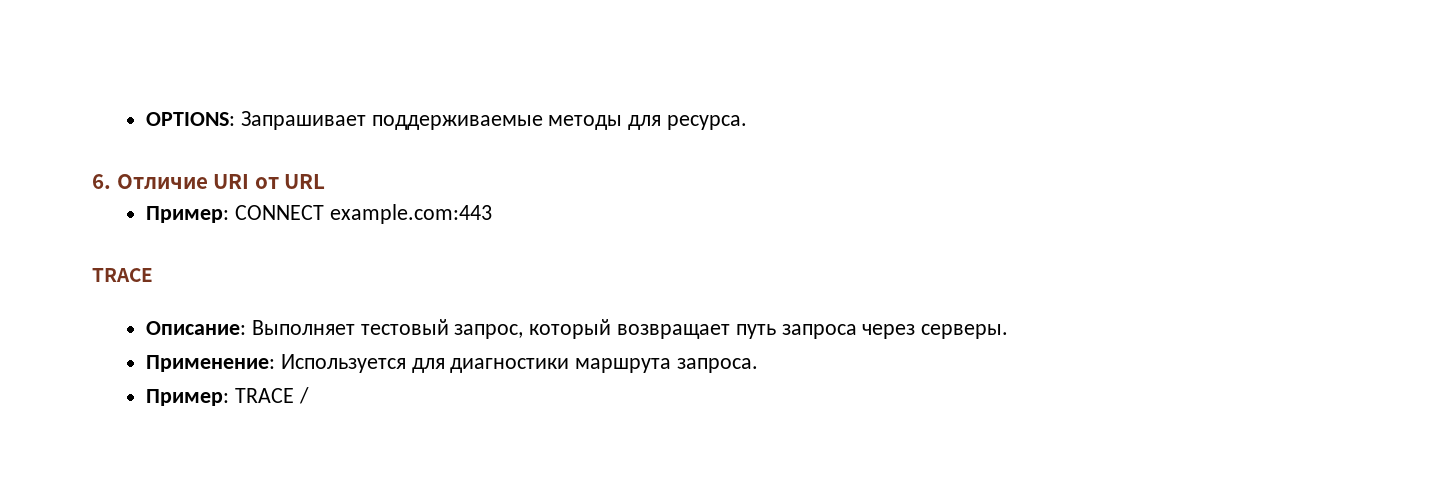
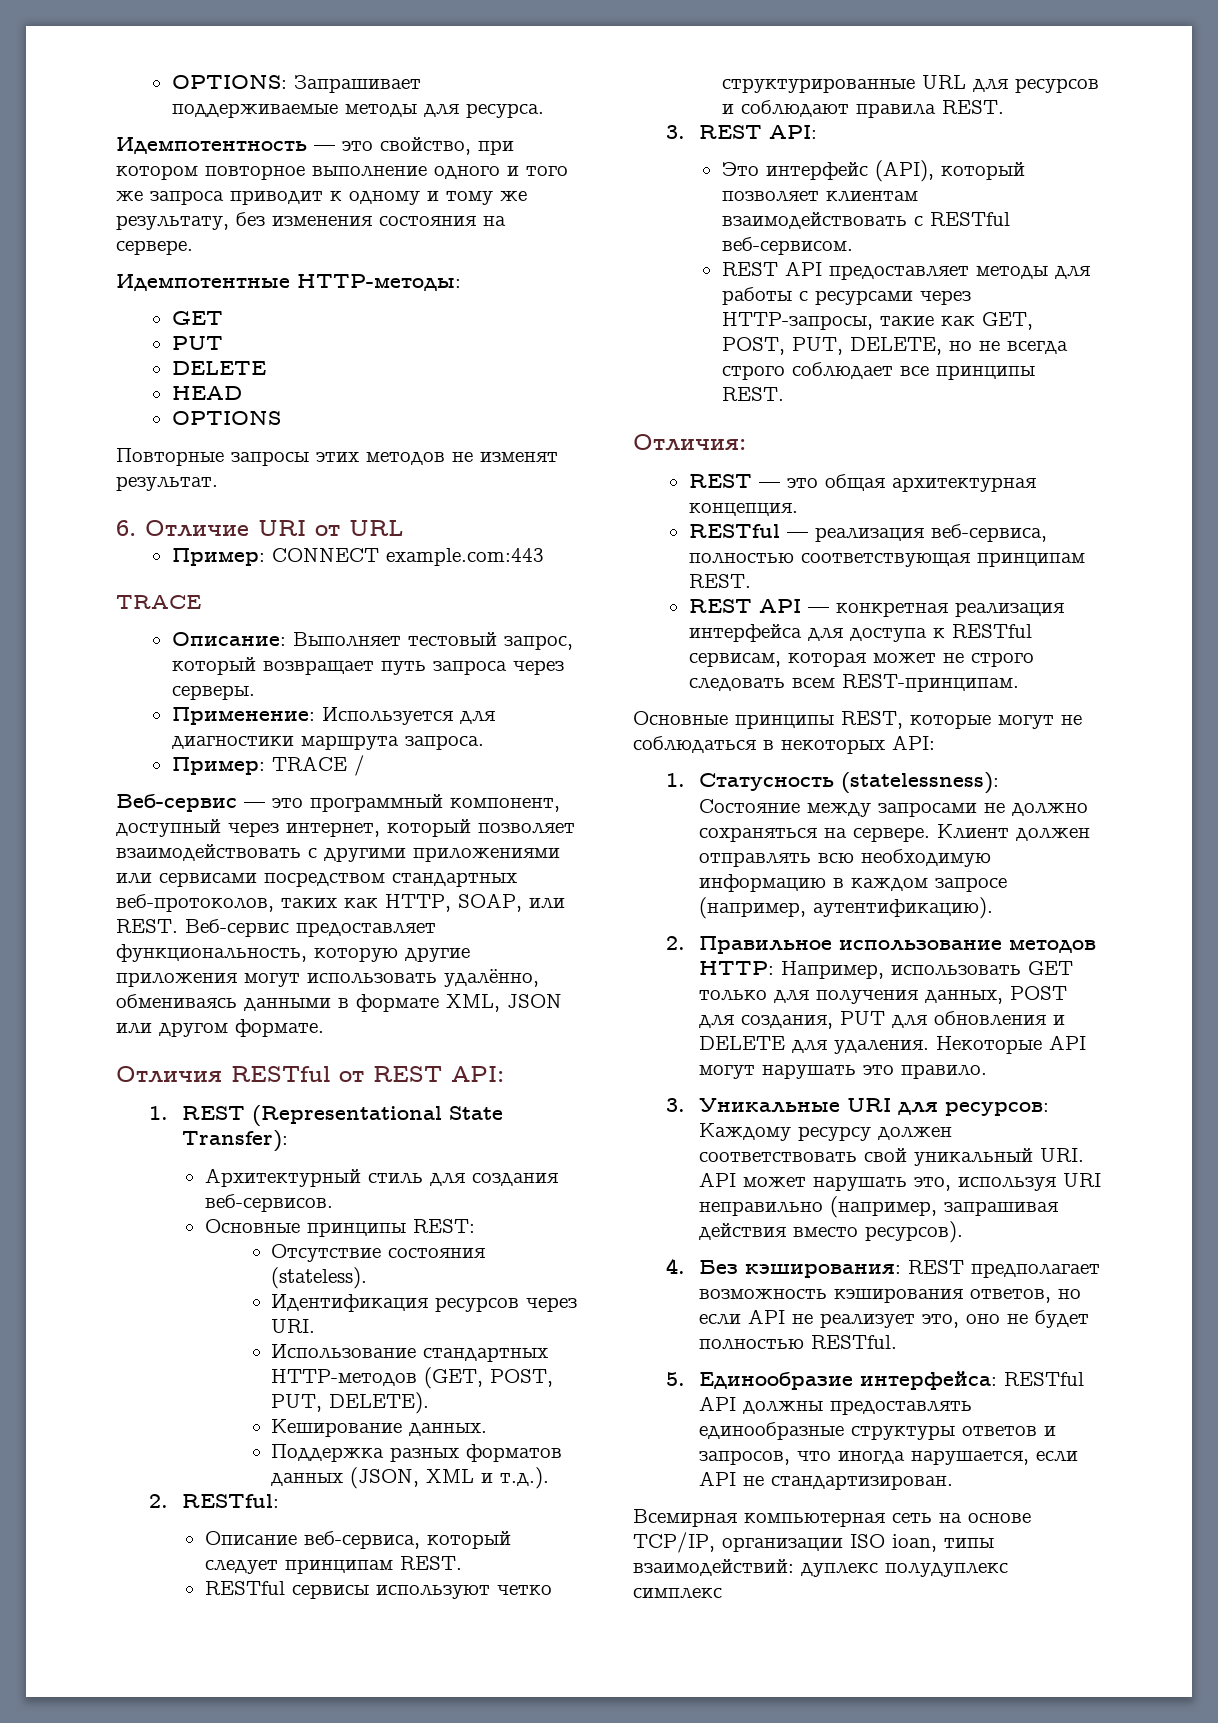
+ Идемпотентность — это свойство, при котором повторное выполнение одного и того же запроса приводит к одному и тому же результату, без изменения состояния на сервере.
+ Идемпотентные HTTP-методы:
+ GET
+ PUT
+ DELETE
+ HEAD
+ OPTIONS
+ Повторные запросы этих методов не изменят результат.
+ Веб-сервис — это программный компонент, доступный через интернет, который позволяет взаимодействовать с другими приложениями или сервисами посредством стандартных веб-протоколов, таких как HTTP, SOAP, или REST. Веб-сервис предоставляет функциональность, которую другие приложения могут использовать удалённо, обмениваясь данными в формате XML, JSON или другом формате.
+ Отличия RESTful от REST API:
+ 1. REST (Representational State Transfer):
+ Архитектурный стиль для создания веб-сервисов.
+ Основные принципы REST:
+ Отсутствие состояния (stateless).
+ Идентификация ресурсов через URI.
+ Использование стандартных HTTP-методов (GET, POST, PUT, DELETE).
+ Кеширование данных.
+ Поддержка разных форматов данных (JSON, XML и т.д.).
+ 2. RESTful:
+ Описание веб-сервиса, который следует принципам REST.
+ RESTful сервисы используют четко структурированные URL для ресурсов и соблюдают правила REST.
+ 3. REST API:
+ Это интерфейс (API), который позволяет клиентам взаимодействовать с RESTful веб-сервисом.
+ REST API предоставляет методы для работы с ресурсами через HTTP-запросы, такие как GET, POST, PUT, DELETE, но не всегда строго соблюдает все принципы REST.
+ Отличия:
+ REST — это общая архитектурная концепция.
+ RESTful — реализация веб-сервиса, полностью соответствующая принципам REST.
+ REST API — конкретная реализация интерфейса для доступа к RESTful сервисам, которая может не строго следовать всем REST-принципам.
+ Основные принципы REST, которые могут не соблюдаться в некоторых API:
+ 1. Статусность (statelessness): Состояние между запросами не должно сохраняться на сервере. Клиент должен отправлять всю необходимую информацию в каждом запросе (например, аутентификацию).
+ 2. Правильное использование методов HTTP: Например, использовать GET только для получения данных, POST для создания, PUT для обновления и DELETE для удаления. Некоторые API могут нарушать это правило.
+ 3. Уникальные URI для ресурсов: Каждому ресурсу должен соответствовать свой уникальный URI. API может нарушать это, используя URI неправильно (например, запрашивая действия вместо ресурсов).
+ 4. Без кэширования: REST предполагает возможность кэширования ответов, но если API не реализует это, оно не будет полностью RESTful.
+ 5. Единообразие интерфейса: RESTful API должны предоставлять единообразные структуры ответов и запросов, что иногда нарушается, если API не стандартизирован.
+ Всемирная компьютерная сеть на основе TCP/IP, организации ISO ioan, типы взаимодействий: дуплекс полудуплекс симплекс

